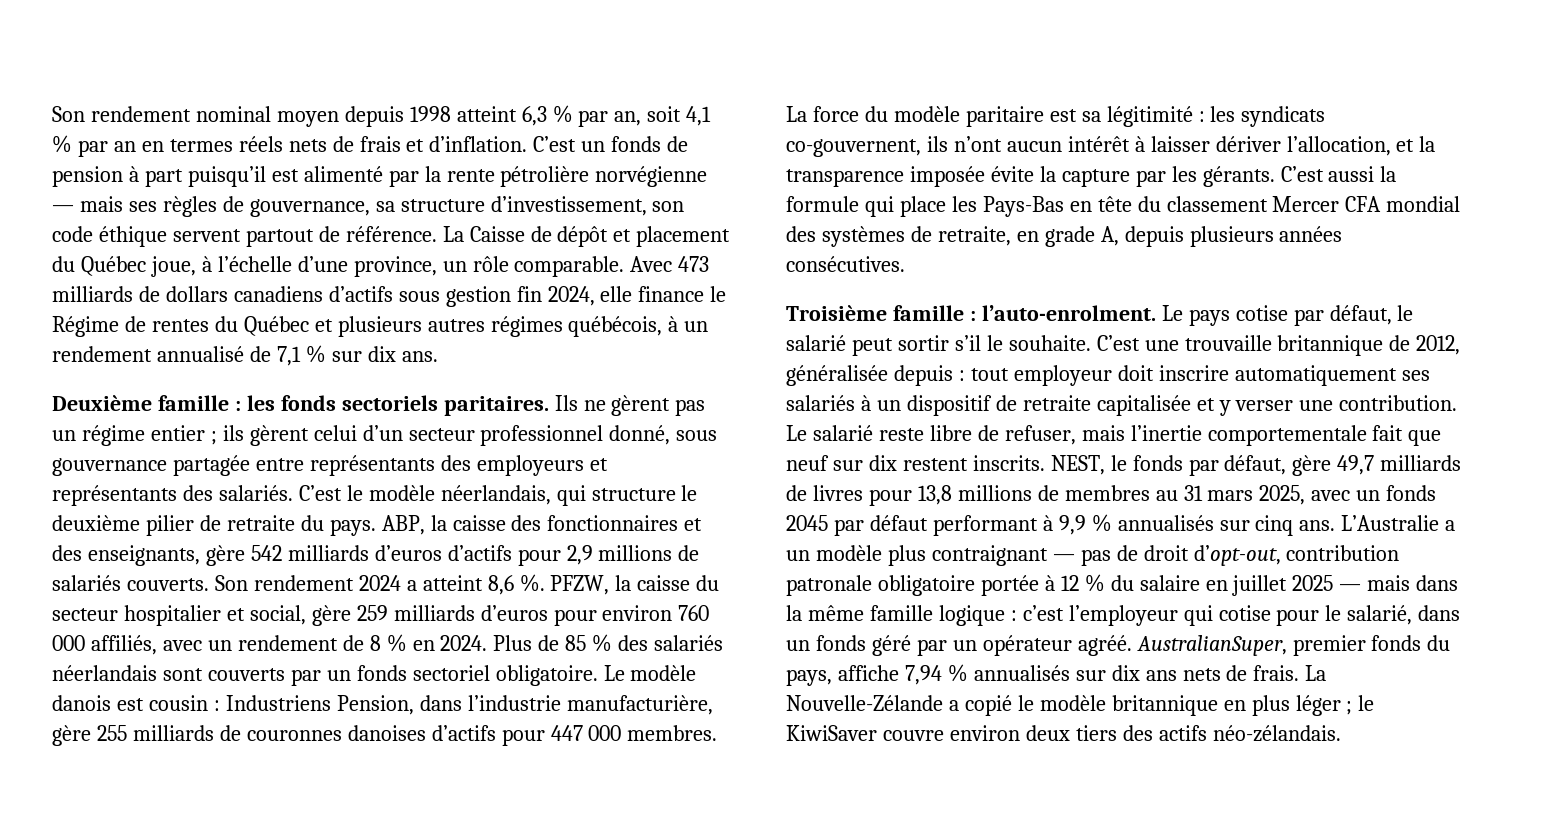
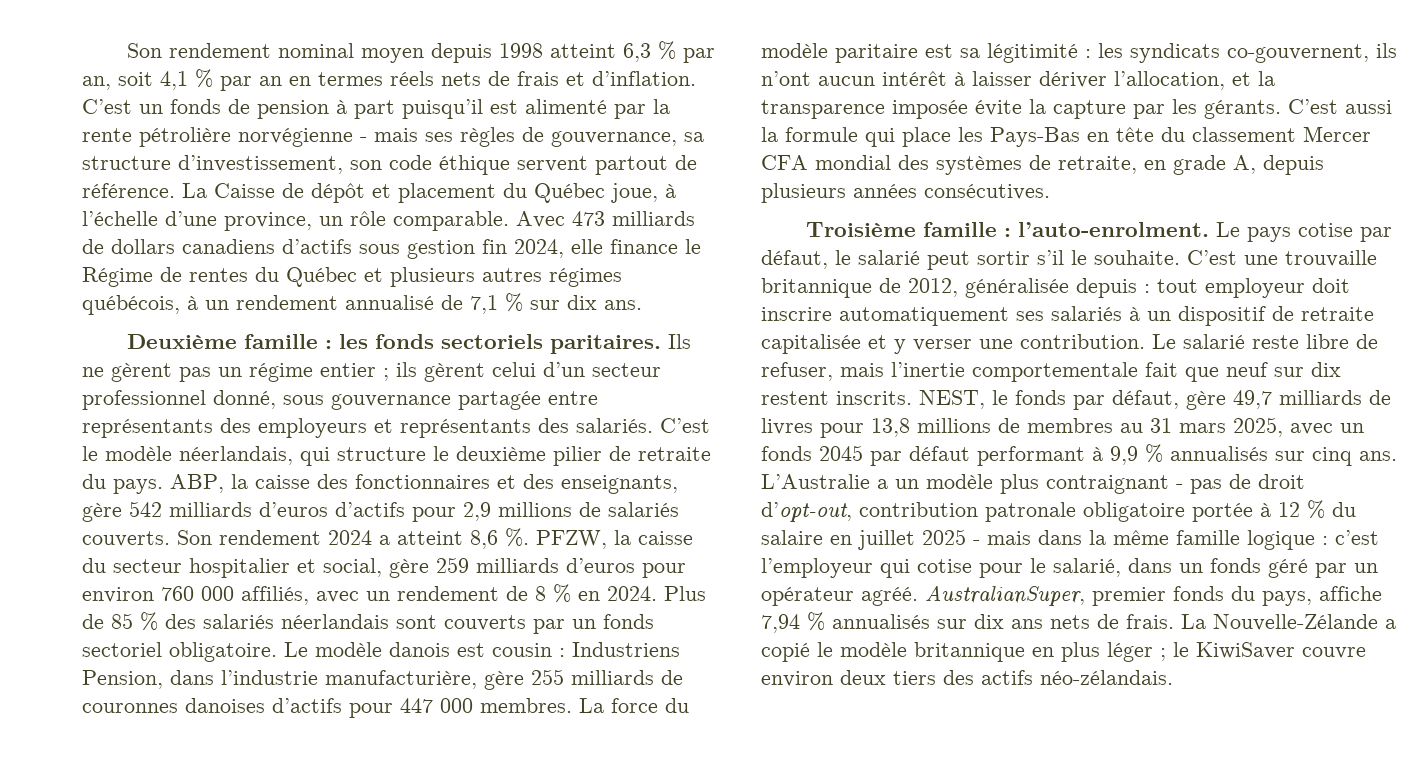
- C’est un fonds de pension à part puisqu’il est alimenté par la rente pétrolière norvégienne — mais ses règles de gouvernance, sa structure d’investissement, son code éthique servent partout de référence.
+ C’est un fonds de pension à part puisqu’il est alimenté par la rente pétrolière norvégienne - mais ses règles de gouvernance, sa structure d’investissement, son code éthique servent partout de référence.
- L’Australie a un modèle plus contraignant — pas de droit d’opt-out, contribution patronale obligatoire portée à 12 % du salaire en juillet 2025 — mais dans la même famille logique : c’est l’employeur qui cotise pour le salarié, dans un fonds géré par un opérateur agréé.
+ L’Australie a un modèle plus contraignant - pas de droit d’opt-out, contribution patronale obligatoire portée à 12 % du salaire en juillet 2025 - mais dans la même famille logique : c’est l’employeur qui cotise pour le salarié, dans un fonds géré par un opérateur agréé.

